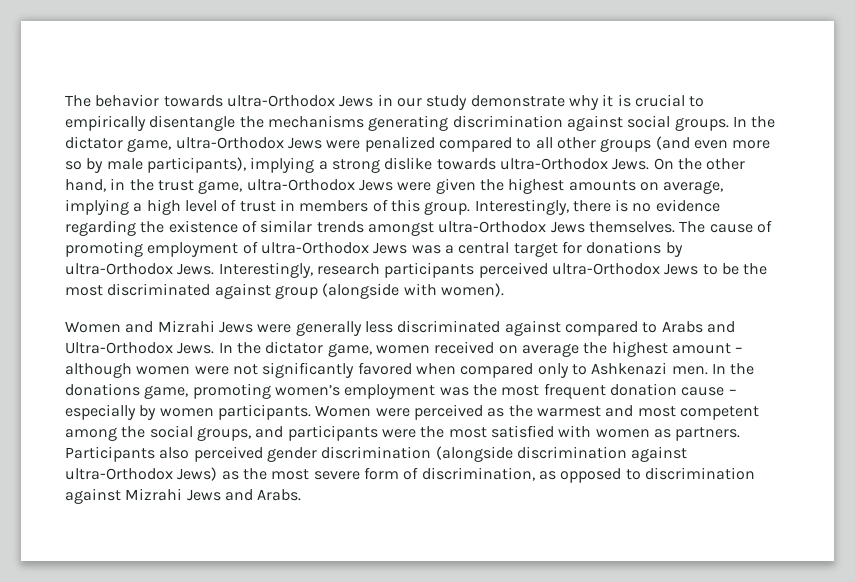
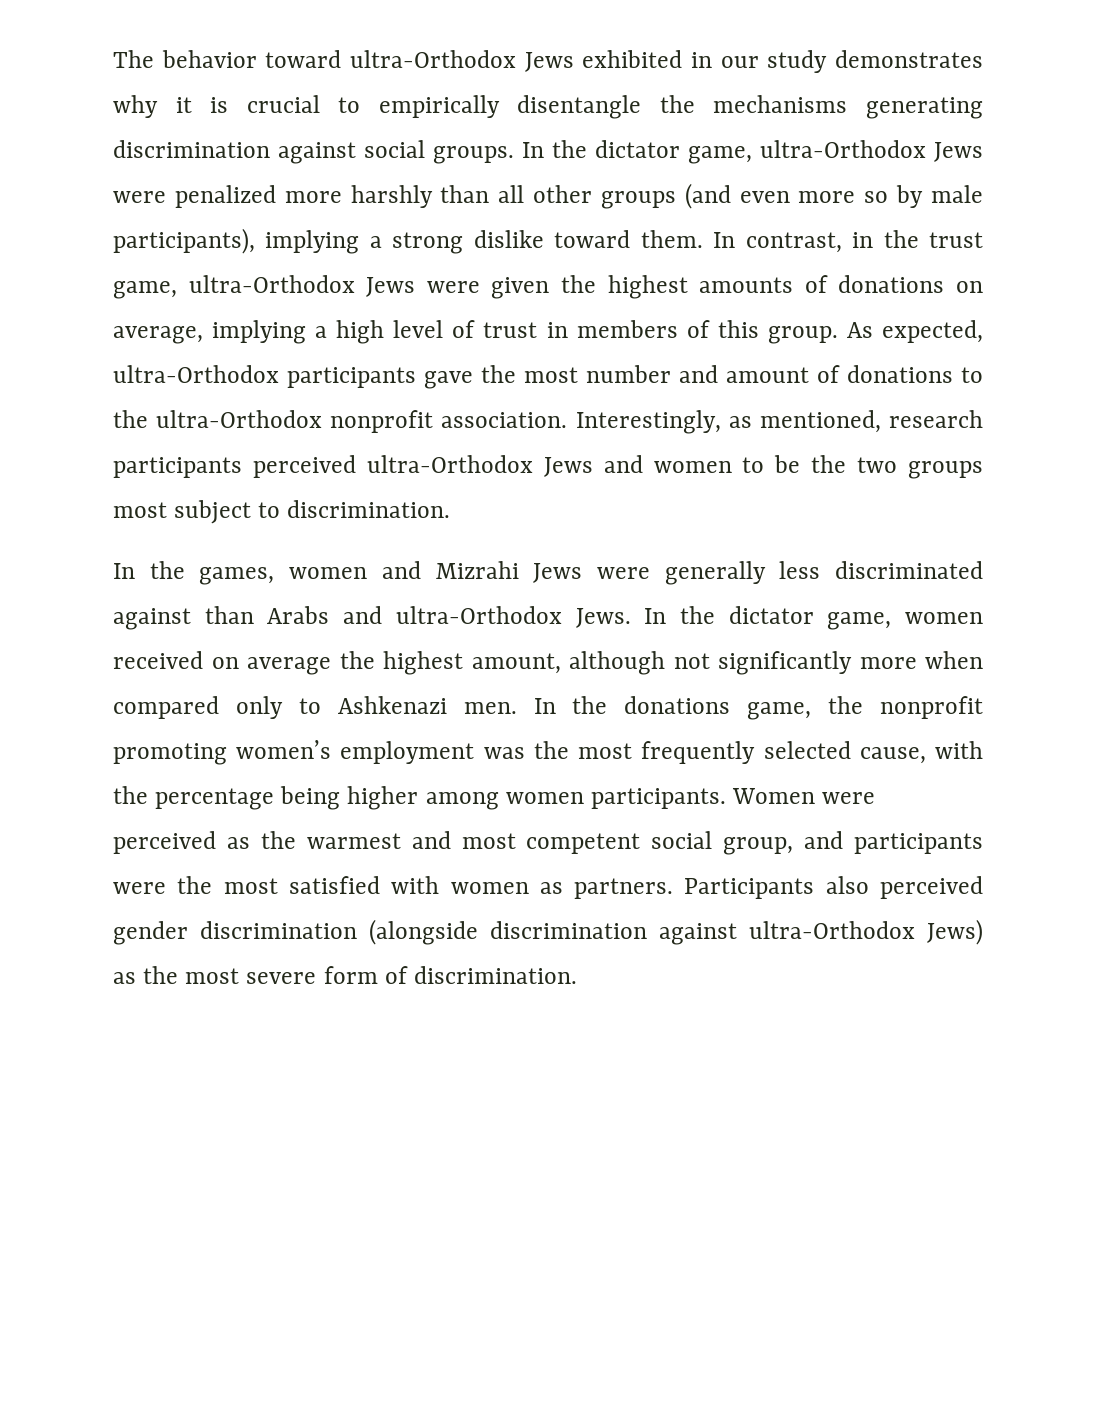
- The behavior towards ultra-Orthodox Jews in our study demonstrate why it is crucial to empirically disentangle the mechanisms generating discrimination against social groups.
+ The behavior toward ultra-Orthodox Jews exhibited in our study demonstrates why it is crucial to empirically disentangle the mechanisms generating discrimination against social groups.
- In the dictator game, ultra-Orthodox Jews were penalized compared to all other groups (and even more so by male participants), implying a strong dislike towards ultra-Orthodox Jews. On the other hand, in the trust game, ultra-Orthodox Jews were given the highest amounts on average, implying a high level of trust in members of this group.
+ In the dictator game, ultra-Orthodox Jews were penalized more harshly than all other groups (and even more so by male participants), implying a strong dislike toward them. In contrast, in the trust game, ultra-Orthodox Jews were given the highest amounts of donations on average, implying a high level of trust in members of this group.
- Interestingly, there is no evidence regarding the existence of similar trends amongst ultra-Orthodox Jews themselves. The cause of promoting employment of ultra-Orthodox Jews was a central target for donations by ultra-Orthodox Jews. Interestingly, research participants perceived ultra-Orthodox Jews to be the most discriminated against group (alongside with women).
- Women and Mizrahi Jews were generally less discriminated against compared to Arabs and Ultra-Orthodox Jews.
+ As expected, ultra-Orthodox participants gave the most number and amount of donations to the ultra-Orthodox nonprofit association. Interestingly, as mentioned, research participants perceived ultra-Orthodox Jews and women to be the two groups most subject to discrimination.
+ In the games, women and Mizrahi Jews were generally less discriminated against than Arabs and ultra-Orthodox Jews.
- In the dictator game, women received on average the highest amount – although women were not significantly favored when compared only to Ashkenazi men.
+ In the dictator game, women received on average the highest amount, although not significantly more when compared only to Ashkenazi men.
- In the donations game, promoting women’s employment was the most frequent donation cause – especially by women participants.
+ In the donations game, the nonprofit promoting women’s employment was the most frequently selected cause, with the percentage being higher among women participants.
- Women were perceived as the warmest and most competent among the social groups, and participants were the most satisfied with women as partners.
+ Women were perceived as the warmest and most competent social group, and participants were the most satisfied with women as partners.
- Participants also perceived gender discrimination (alongside discrimination against ultra-Orthodox Jews) as the most severe form of discrimination, as opposed to discrimination against Mizrahi Jews and Arabs.
+ Participants also perceived gender discrimination (alongside discrimination against ultra-Orthodox Jews) as the most severe form of discrimination.

